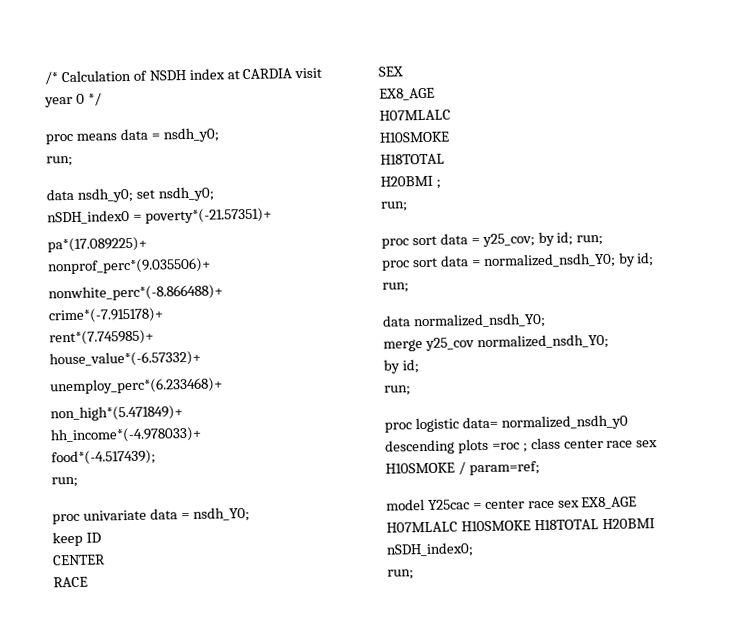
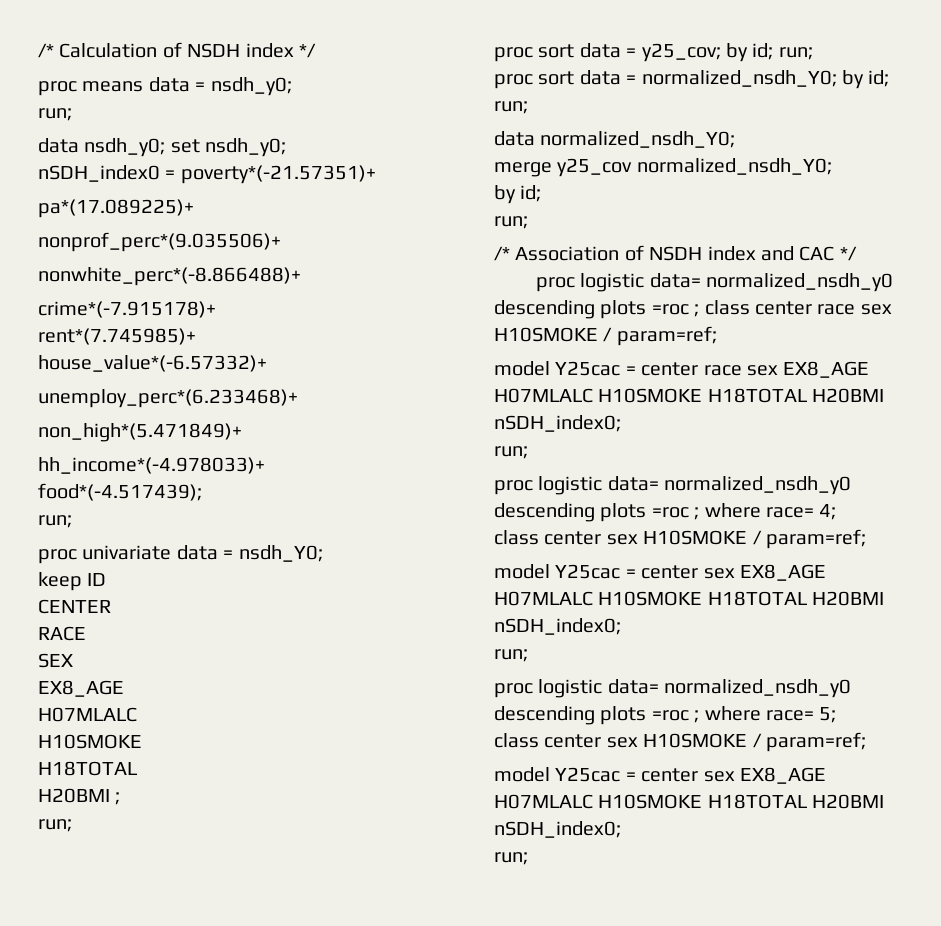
- /* Calculation of NSDH index at CARDIA visit year 0 */
+ /* Calculation of NSDH index */
+ /* Association of NSDH index and CAC */
+ proc logistic data= normalized_nsdh_y0 descending plots =roc ; where race= 4;
+ class center sex H10SMOKE / param=ref;
+ model Y25cac = center sex EX8_AGE H07MLALC H10SMOKE H18TOTAL H20BMI nSDH_index0;
+ run;
+ proc logistic data= normalized_nsdh_y0 descending plots =roc ; where race= 5;
+ class center sex H10SMOKE / param=ref;
+ model Y25cac = center sex EX8_AGE H07MLALC H10SMOKE H18TOTAL H20BMI nSDH_index0;
+ run;

